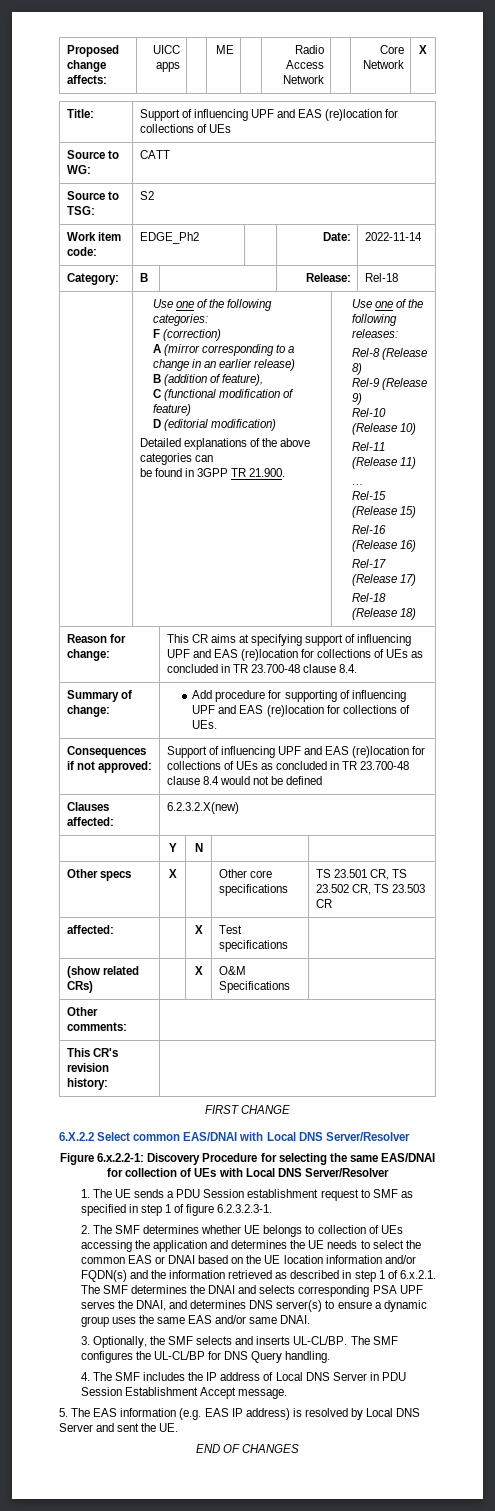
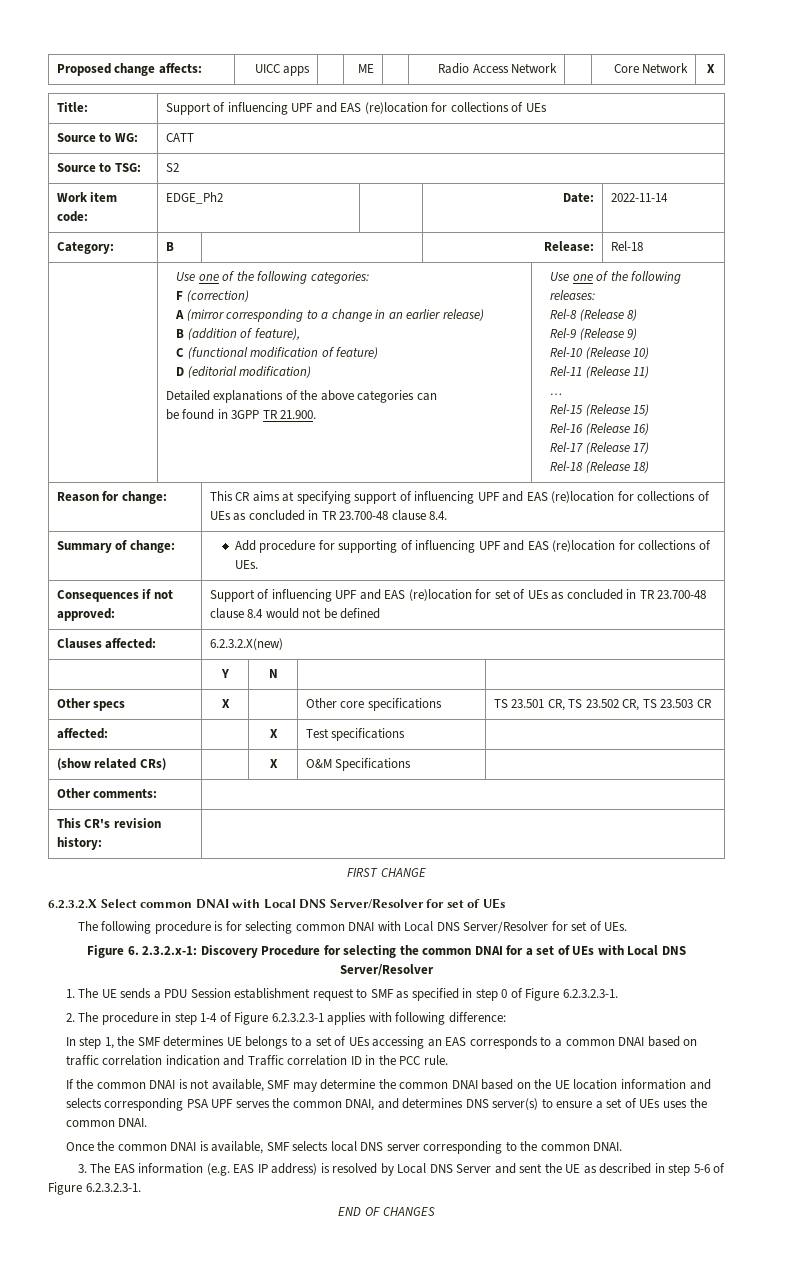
- Consequences if not approved: | Support of influencing UPF and EAS (re)location for collections of UEs as concluded in TR 23.700-48 clause 8.4 would not be defined
+ Consequences if not approved: | Support of influencing UPF and EAS (re)location for set of UEs as concluded in TR 23.700-48 clause 8.4 would not be defined
- 6.X.2.2 Select common EAS/DNAI with Local DNS Server/Resolver
- Figure 6.x.2.2-1: Discovery Procedure for selecting the same EAS/DNAI for collection of UEs with Local DNS Server/Resolver
+ 6.2.3.2.X Select common DNAI with Local DNS Server/Resolver for set of UEs
+ The following procedure is for selecting common DNAI with Local DNS Server/Resolver for set of UEs.
+ Figure 6. 2.3.2.x-1: Discovery Procedure for selecting the common DNAI for a set of UEs with Local DNS Server/Resolver
- 1. The UE sends a PDU Session establishment request to SMF as specified in step 1 of figure 6.2.3.2.3-1.
+ 1. The UE sends a PDU Session establishment request to SMF as specified in step 0 of Figure 6.2.3.2.3-1.
- 2. The SMF determines whether UE belongs to collection of UEs accessing the application and determines the UE needs to select the common EAS or DNAI based on the UE location information and/or FQDN(s) and the information retrieved as described in step 1 of 6.x.2.1. The SMF determines the DNAI and selects corresponding PSA UPF serves the DNAI, and determines DNS server(s) to ensure a dynamic group uses the same EAS and/or same DNAI.
- 3. Optionally, the SMF selects and inserts UL-CL/BP. The SMF configures the UL-CL/BP for DNS Query handling.
- 4. The SMF includes the IP address of Local DNS Server in PDU Session Establishment Accept message.
- 5. The EAS information (e.g. EAS IP address) is resolved by Local DNS Server and sent the UE.
+ 2. The procedure in step 1-4 of Figure 6.2.3.2.3-1 applies with following difference:
+ In step 1, the SMF determines UE belongs to a set of UEs accessing an EAS corresponds to a common DNAI based on traffic correlation indication and Traffic correlation ID in the PCC rule.
+ If the common DNAI is not available, SMF may determine the common DNAI based on the UE location information and selects corresponding PSA UPF serves the common DNAI, and determines DNS server(s) to ensure a set of UEs uses the common DNAI.
+ Once the common DNAI is available, SMF selects local DNS server corresponding to the common DNAI.
+ 3. The EAS information (e.g. EAS IP address) is resolved by Local DNS Server and sent the UE as described in step 5-6 of Figure 6.2.3.2.3-1.

